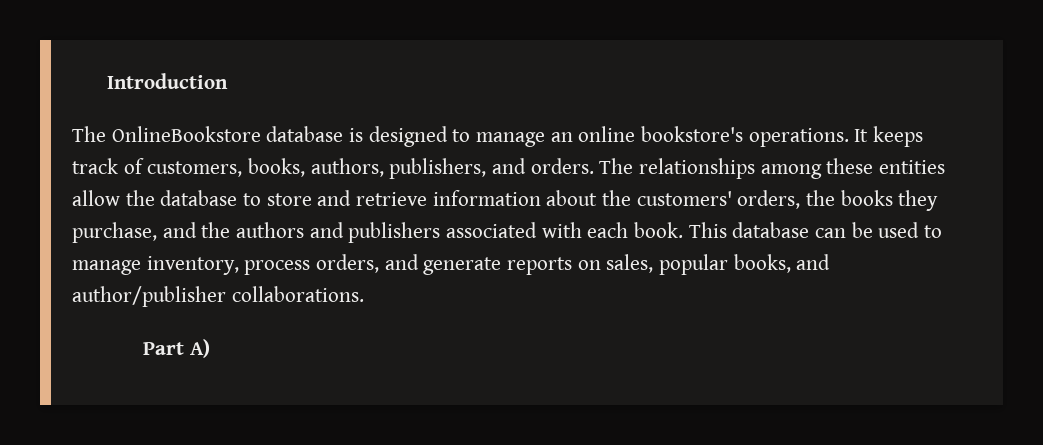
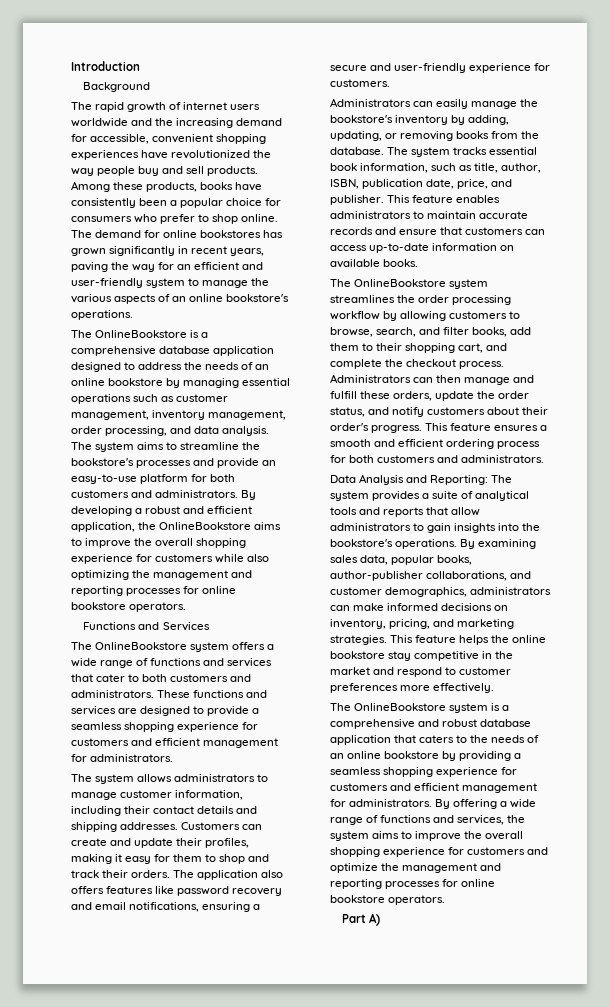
- The OnlineBookstore database is designed to manage an online bookstore's operations. It keeps track of customers, books, authors, publishers, and orders. The relationships among these entities allow the database to store and retrieve information about the customers' orders, the books they purchase, and the authors and publishers associated with each book. This database can be used to manage inventory, process orders, and generate reports on sales, popular books, and author/publisher collaborations.
+ Background
+ The rapid growth of internet users worldwide and the increasing demand for accessible, convenient shopping experiences have revolutionized the way people buy and sell products. Among these products, books have consistently been a popular choice for consumers who prefer to shop online. The demand for online bookstores has grown significantly in recent years, paving the way for an efficient and user-friendly system to manage the various aspects of an online bookstore's operations.
+ The OnlineBookstore is a comprehensive database application designed to address the needs of an online bookstore by managing essential operations such as customer management, inventory management, order processing, and data analysis. The system aims to streamline the bookstore's processes and provide an easy-to-use platform for both customers and administrators. By developing a robust and efficient application, the OnlineBookstore aims to improve the overall shopping experience for customers while also optimizing the management and reporting processes for online bookstore operators.
+ Functions and Services
+ The OnlineBookstore system offers a wide range of functions and services that cater to both customers and administrators. These functions and services are designed to provide a seamless shopping experience for customers and efficient management for administrators.
+ The system allows administrators to manage customer information, including their contact details and shipping addresses. Customers can create and update their profiles, making it easy for them to shop and track their orders. The application also offers features like password recovery and email notifications, ensuring a secure and user-friendly experience for customers.
+ Administrators can easily manage the bookstore's inventory by adding, updating, or removing books from the database. The system tracks essential book information, such as title, author, ISBN, publication date, price, and publisher. This feature enables administrators to maintain accurate records and ensure that customers can access up-to-date information on available books.
+ The OnlineBookstore system streamlines the order processing workflow by allowing customers to browse, search, and filter books, add them to their shopping cart, and complete the checkout process. Administrators can then manage and fulfill these orders, update the order status, and notify customers about their order's progress. This feature ensures a smooth and efficient ordering process for both customers and administrators.
+ Data Analysis and Reporting: The system provides a suite of analytical tools and reports that allow administrators to gain insights into the bookstore's operations. By examining sales data, popular books, author-publisher collaborations, and customer demographics, administrators can make informed decisions on inventory, pricing, and marketing strategies. This feature helps the online bookstore stay competitive in the market and respond to customer preferences more effectively.
+ The OnlineBookstore system is a comprehensive and robust database application that caters to the needs of an online bookstore by providing a seamless shopping experience for customers and efficient management for administrators. By offering a wide range of functions and services, the system aims to improve the overall shopping experience for customers and optimize the management and reporting processes for online bookstore operators.

